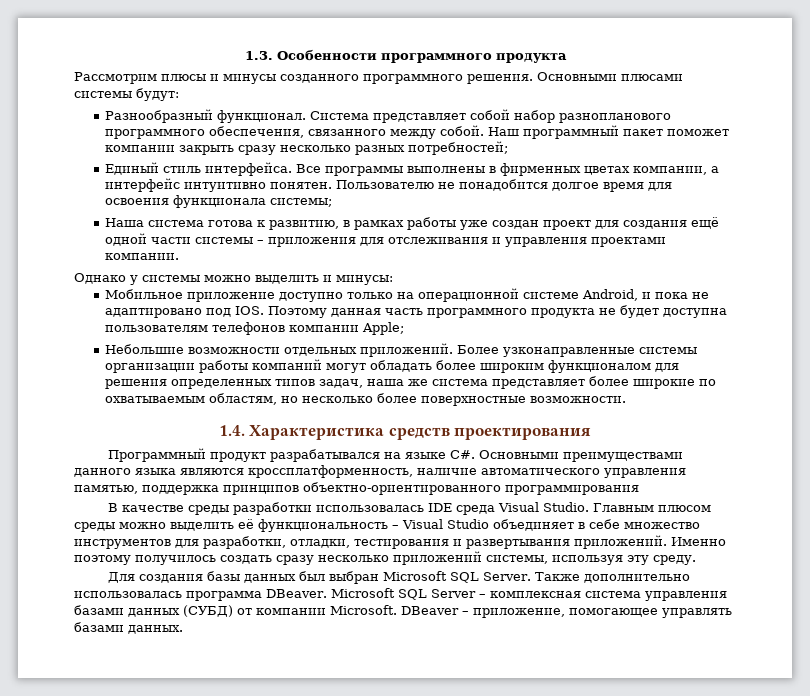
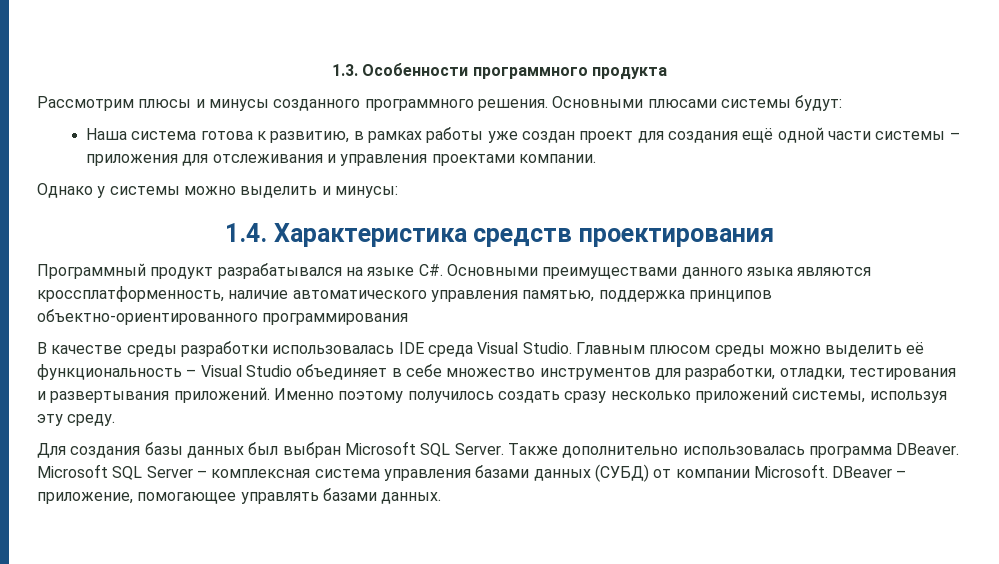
- Разнообразный функционал. Система представляет собой набор разнопланового программного обеспечения, связанного между собой. Наш программный пакет поможет компании закрыть сразу несколько разных потребностей;
- Единый стиль интерфейса. Все программы выполнены в фирменных цветах компании, а интерфейс интуитивно понятен. Пользователю не понадобится долгое время для освоения функционала системы;
- Мобильное приложение доступно только на операционной системе Android, и пока не адаптировано под IOS. Поэтому данная часть программного продукта не будет доступна пользователям телефонов компании Apple;
- Небольшие возможности отдельных приложений. Более узконаправленные системы организации работы компаний могут обладать более широким функционалом для решения определенных типов задач, наша же система представляет более широкие по охватываемым областям, но несколько более поверхностные возможности.

